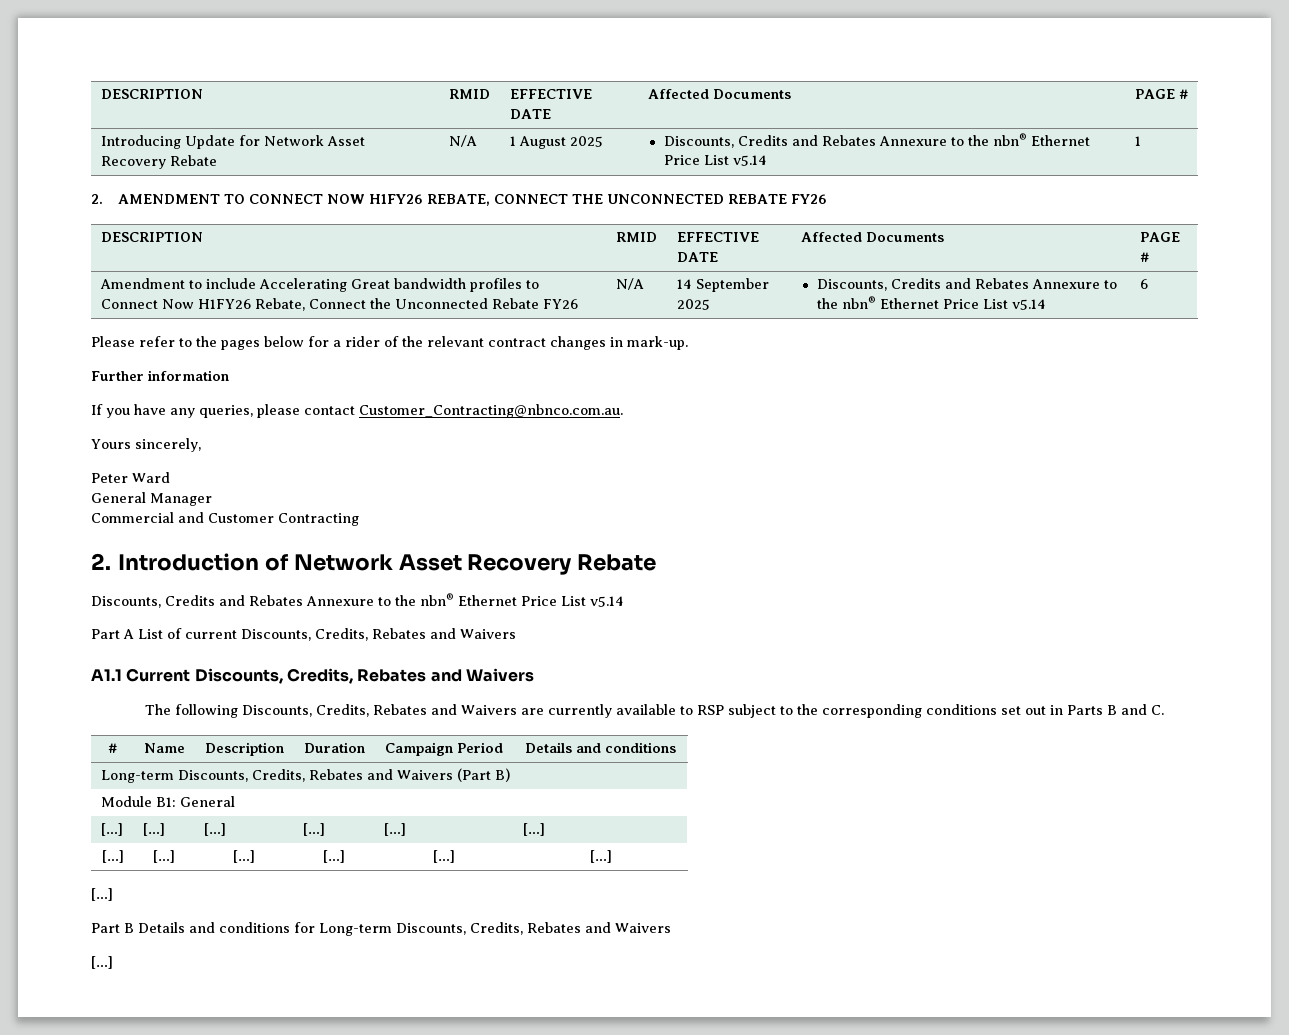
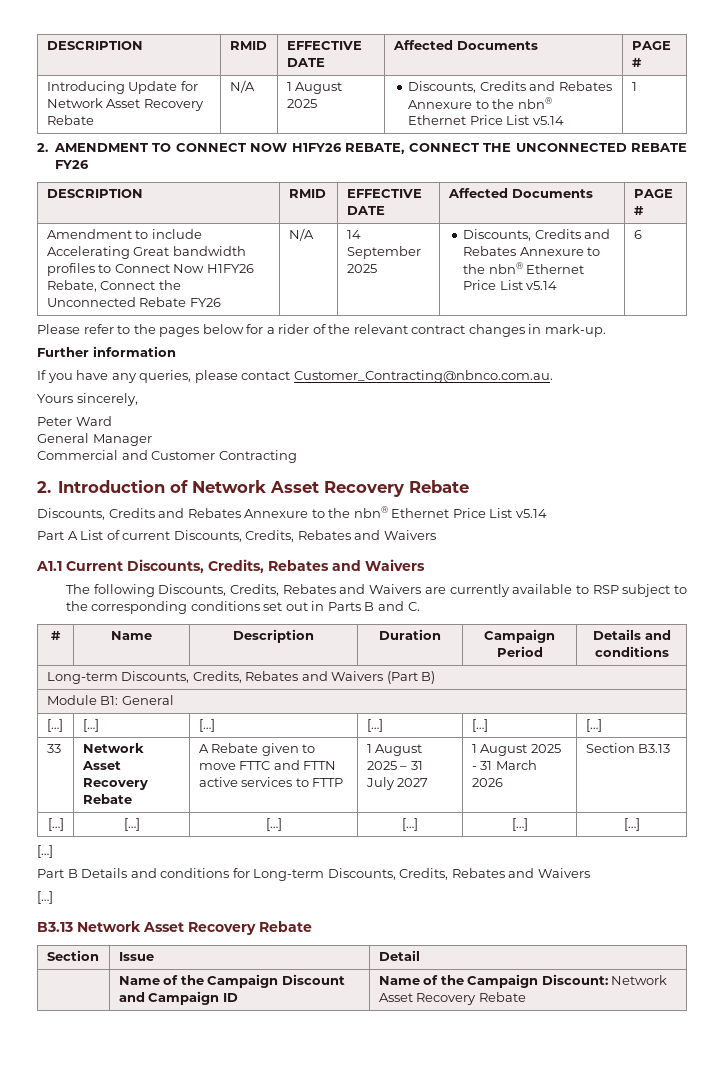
+ 33 | Network Asset Recovery Rebate | A Rebate given to move FTTC and FTTN active services to FTTP | 1 August 2025 – 31 July 2027 | 1 August 2025 - 31 March 2026 | Section B3.13
+ B3.13 Network Asset Recovery Rebate
+ Section | Issue | Detail
+ | Name of the Campaign Discount and Campaign ID | Name of the Campaign Discount: Network Asset Recovery Rebate

